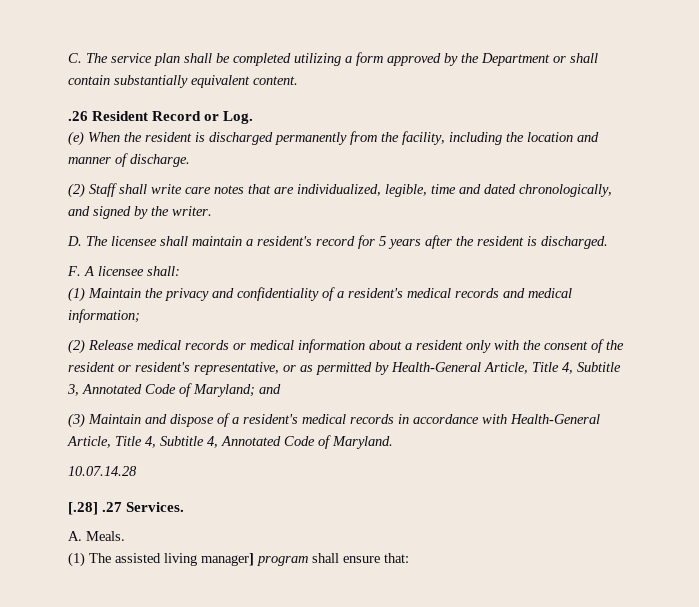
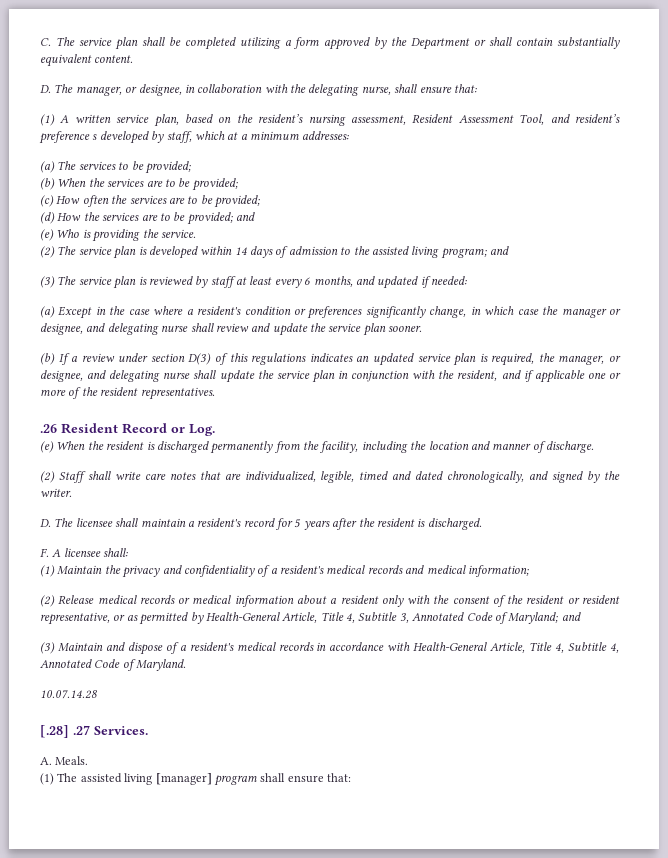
+ D. The manager, or designee, in collaboration with the delegating nurse, shall ensure that:
+ (1) A written service plan, based on the resident’s nursing assessment, Resident Assessment Tool, and resident’s preference s developed by staff, which at a minimum addresses:
+ (a) The services to be provided;
+ (b) When the services are to be provided;
+ (c) How often the services are to be provided;
+ (d) How the services are to be provided; and
+ (e) Who is providing the service.
+ (2) The service plan is developed within 14 days of admission to the assisted living program; and
+ (3) The service plan is reviewed by staff at least every 6 months, and updated if needed:
+ (a) Except in the case where a resident's condition or preferences significantly change, in which case the manager or designee, and delegating nurse shall review and update the service plan sooner.
+ (b) If a review under section D(3) of this regulations indicates an updated service plan is required, the manager, or designee, and delegating nurse shall update the service plan in conjunction with the resident, and if applicable one or more of the resident representatives.
- (2) Staff shall write care notes that are individualized, legible, time and dated chronologically, and signed by the writer.
+ (2) Staff shall write care notes that are individualized, legible, timed and dated chronologically, and signed by the writer.
- (2) Release medical records or medical information about a resident only with the consent of the resident or resident's representative, or as permitted by Health-General Article, Title 4, Subtitle 3, Annotated Code of Maryland; and
+ (2) Release medical records or medical information about a resident only with the consent of the resident or resident representative, or as permitted by Health-General Article, Title 4, Subtitle 3, Annotated Code of Maryland; and
- (1) The assisted living manager] program shall ensure that:
+ (1) The assisted living [manager] program shall ensure that:

